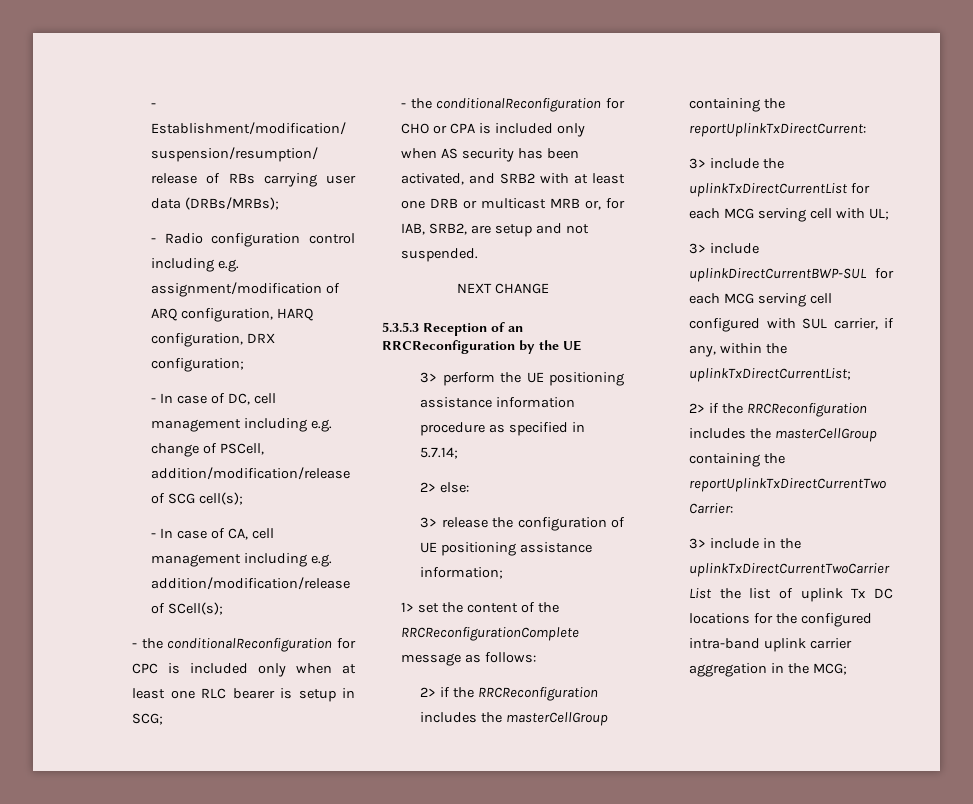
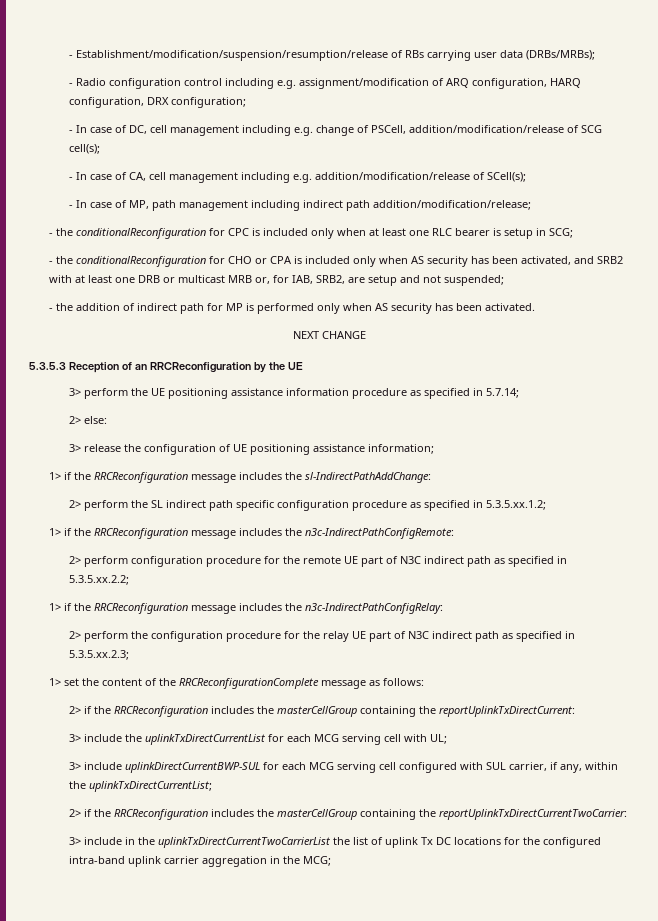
+ - In case of MP, path management including indirect path addition/modification/release;
- - the conditionalReconfiguration for CHO or CPA is included only when AS security has been activated, and SRB2 with at least one DRB or multicast MRB or, for IAB, SRB2, are setup and not suspended.
+ - the conditionalReconfiguration for CHO or CPA is included only when AS security has been activated, and SRB2 with at least one DRB or multicast MRB or, for IAB, SRB2, are setup and not suspended;
+ - the addition of indirect path for MP is performed only when AS security has been activated.
+ 1> if the RRCReconfiguration message includes the sl-IndirectPathAddChange:
+ 2> perform the SL indirect path specific configuration procedure as specified in 5.3.5.xx.1.2;
+ 1> if the RRCReconfiguration message includes the n3c-IndirectPathConfigRemote:
+ 2> perform configuration procedure for the remote UE part of N3C indirect path as specified in 5.3.5.xx.2.2;
+ 1> if the RRCReconfiguration message includes the n3c-IndirectPathConfigRelay:
+ 2> perform the configuration procedure for the relay UE part of N3C indirect path as specified in 5.3.5.xx.2.3;

